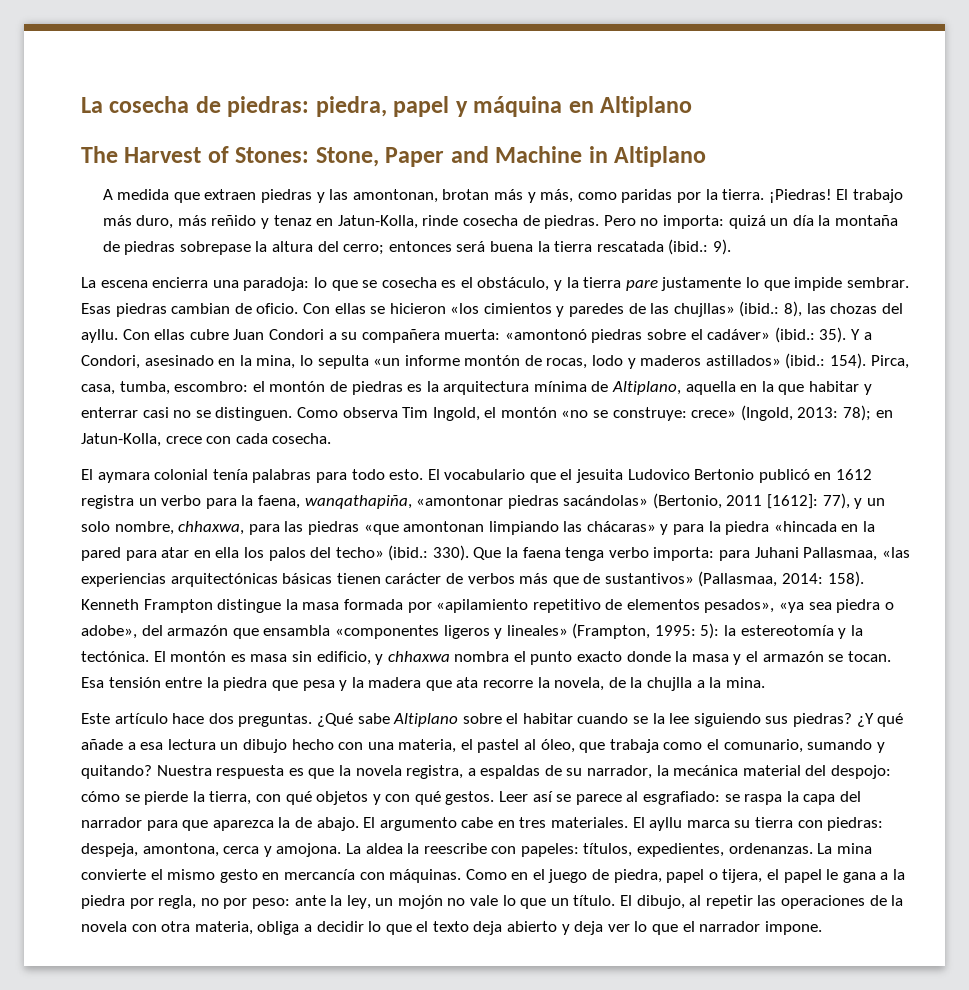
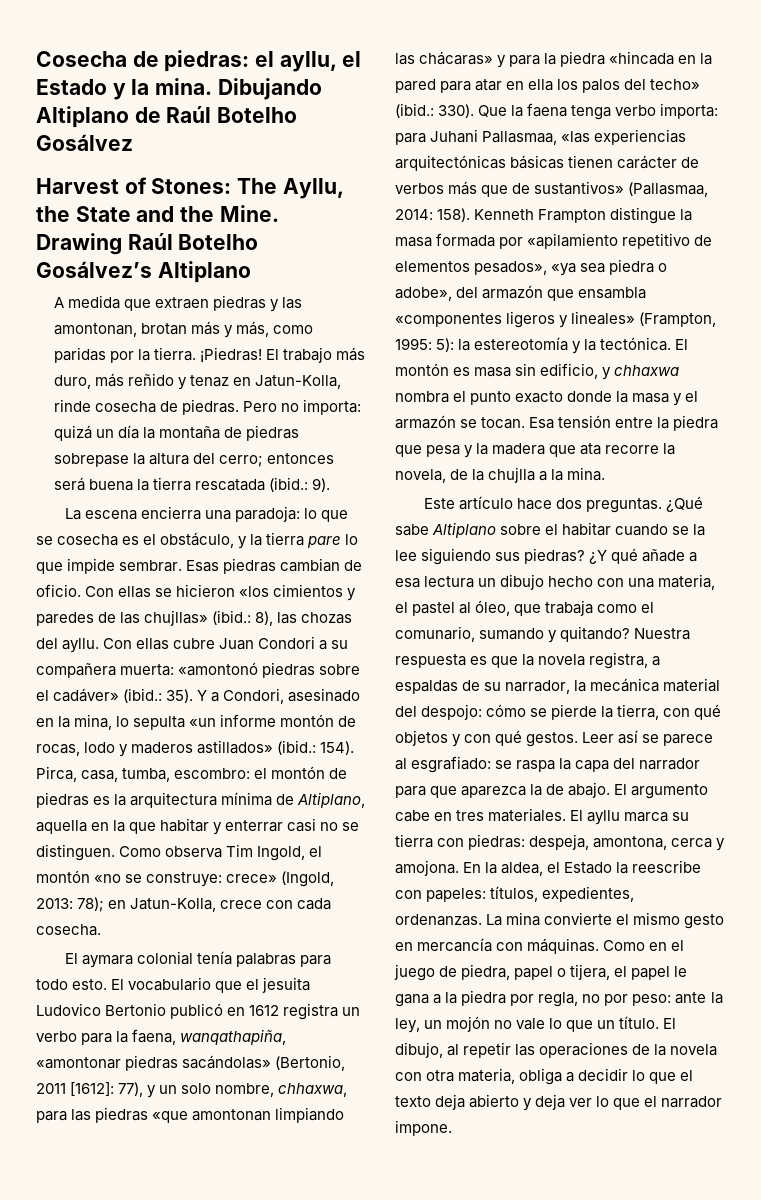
- La cosecha de piedras: piedra, papel y máquina en Altiplano
- The Harvest of Stones: Stone, Paper and Machine in Altiplano
+ Cosecha de piedras: el ayllu, el Estado y la mina. Dibujando Altiplano de Raúl Botelho Gosálvez
+ Harvest of Stones: The Ayllu, the State and the Mine. Drawing Raúl Botelho Gosálvez’s Altiplano
- La escena encierra una paradoja: lo que se cosecha es el obstáculo, y la tierra pare justamente lo que impide sembrar.
+ La escena encierra una paradoja: lo que se cosecha es el obstáculo, y la tierra pare lo que impide sembrar.
- La aldea la reescribe con papeles: títulos, expedientes, ordenanzas.
+ En la aldea, el Estado la reescribe con papeles: títulos, expedientes, ordenanzas.

